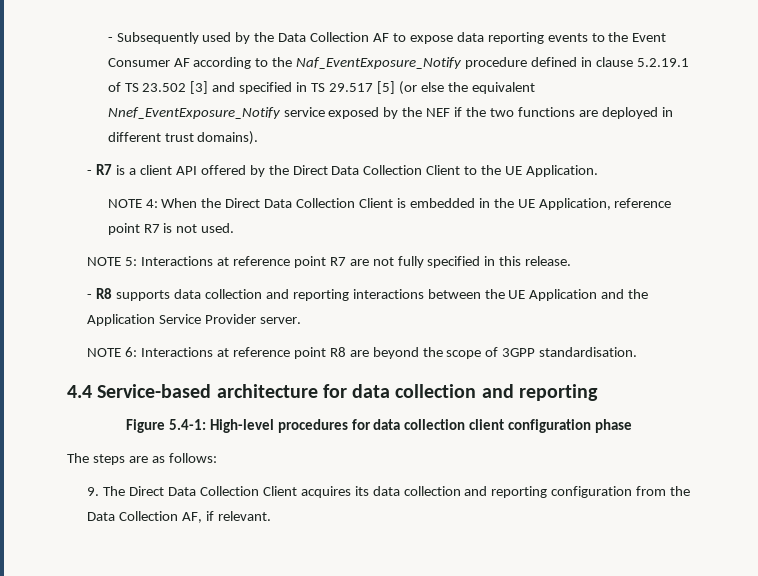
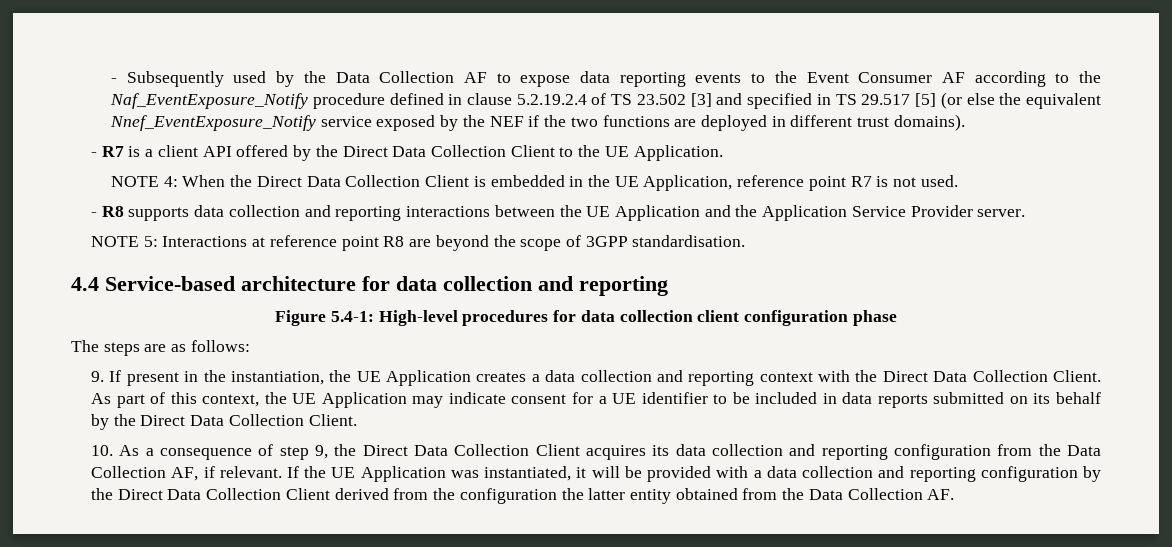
- - Subsequently used by the Data Collection AF to expose data reporting events to the Event Consumer AF according to the Naf_EventExposure_Notify procedure defined in clause 5.2.19.1 of TS 23.502 [3] and specified in TS 29.517 [5] (or else the equivalent Nnef_EventExposure_Notify service exposed by the NEF if the two functions are deployed in different trust domains).
+ - Subsequently used by the Data Collection AF to expose data reporting events to the Event Consumer AF according to the Naf_EventExposure_Notify procedure defined in clause 5.2.19.2.4 of TS 23.502 [3] and specified in TS 29.517 [5] (or else the equivalent Nnef_EventExposure_Notify service exposed by the NEF if the two functions are deployed in different trust domains).
- NOTE 5: Interactions at reference point R7 are not fully specified in this release.
- NOTE 6: Interactions at reference point R8 are beyond the scope of 3GPP standardisation.
+ NOTE 5: Interactions at reference point R8 are beyond the scope of 3GPP standardisation.
- 9. The Direct Data Collection Client acquires its data collection and reporting configuration from the Data Collection AF, if relevant.
+ 9. If present in the instantiation, the UE Application creates a data collection and reporting context with the Direct Data Collection Client. As part of this context, the UE Application may indicate consent for a UE identifier to be included in data reports submitted on its behalf by the Direct Data Collection Client.
+ 10. As a consequence of step 9, the Direct Data Collection Client acquires its data collection and reporting configuration from the Data Collection AF, if relevant.
+ If the UE Application was instantiated, it will be provided with a data collection and reporting configuration by the Direct Data Collection Client derived from the configuration the latter entity obtained from the Data Collection AF.

